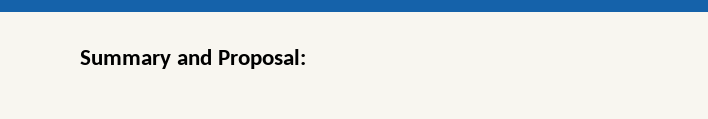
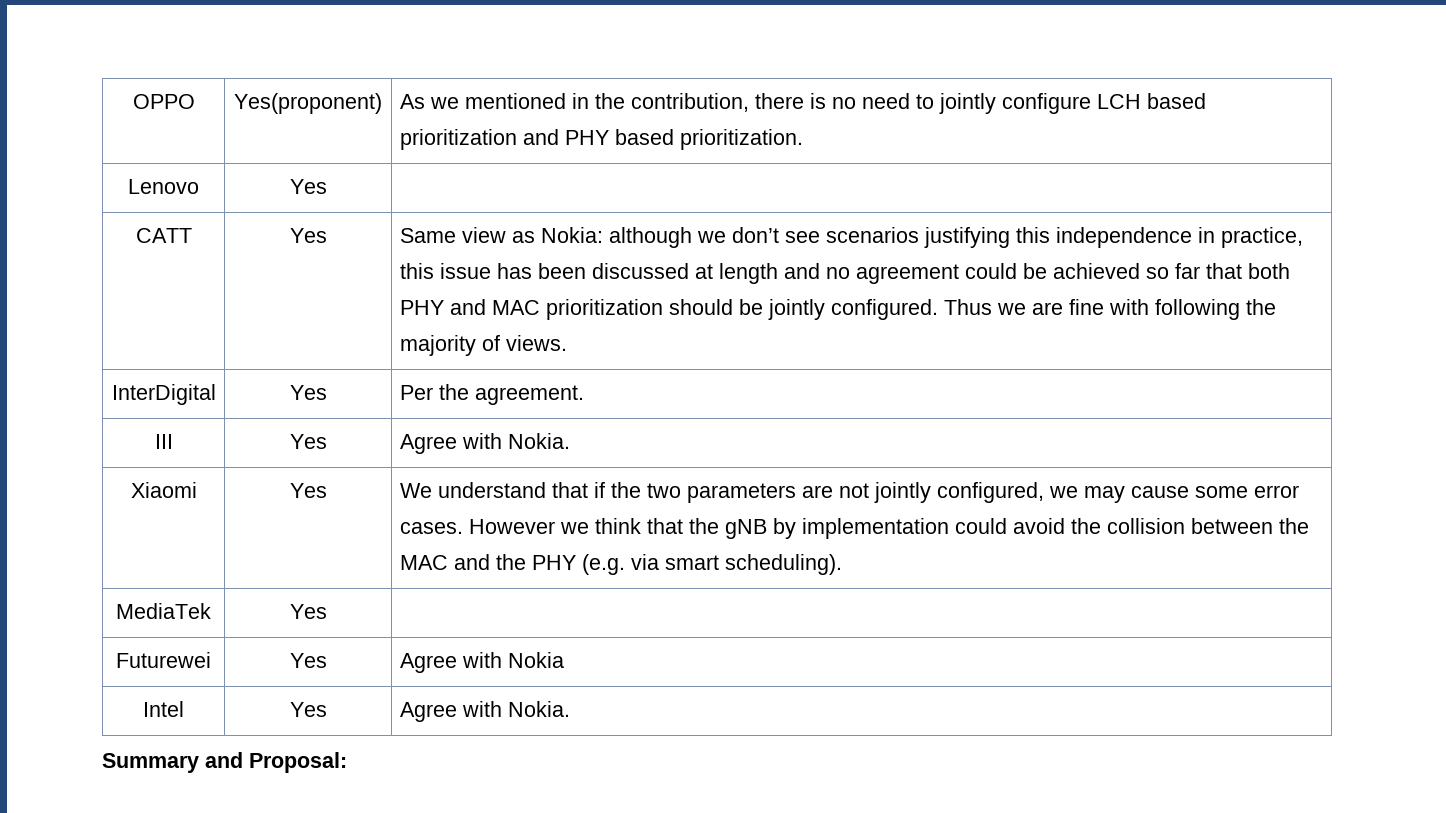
+ OPPO | Yes(proponent) | As we mentioned in the contribution, there is no need to jointly configure LCH based prioritization and PHY based prioritization.
+ Lenovo | Yes |
+ CATT | Yes | Same view as Nokia: although we don’t see scenarios justifying this independence in practice, this issue has been discussed at length and no agreement could be achieved so far that both PHY and MAC prioritization should be jointly configured. Thus we are fine with following the majority of views.
+ InterDigital | Yes | Per the agreement.
+ III | Yes | Agree with Nokia.
+ Xiaomi | Yes | We understand that if the two parameters are not jointly configured, we may cause some error cases. However we think that the gNB by implementation could avoid the collision between the MAC and the PHY (e.g. via smart scheduling).
+ MediaTek | Yes |
+ Futurewei | Yes | Agree with Nokia
+ Intel | Yes | Agree with Nokia.

